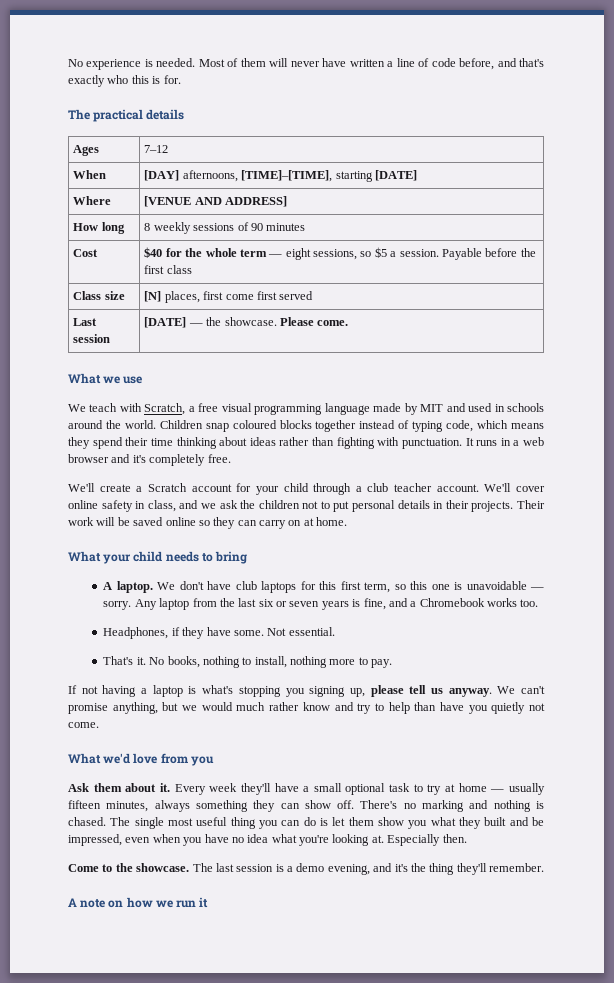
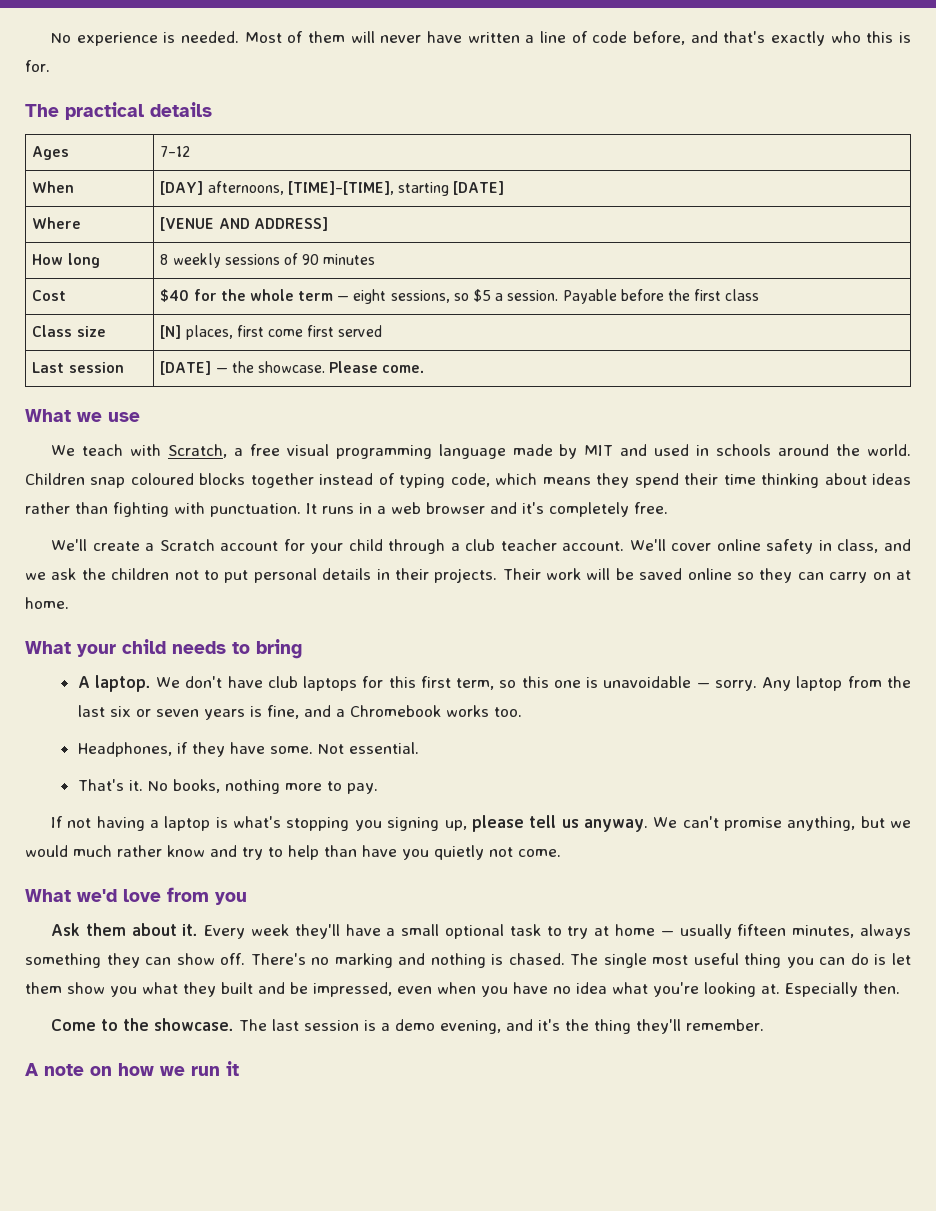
- No books, nothing to install, nothing more to pay.
+ No books, nothing more to pay.

